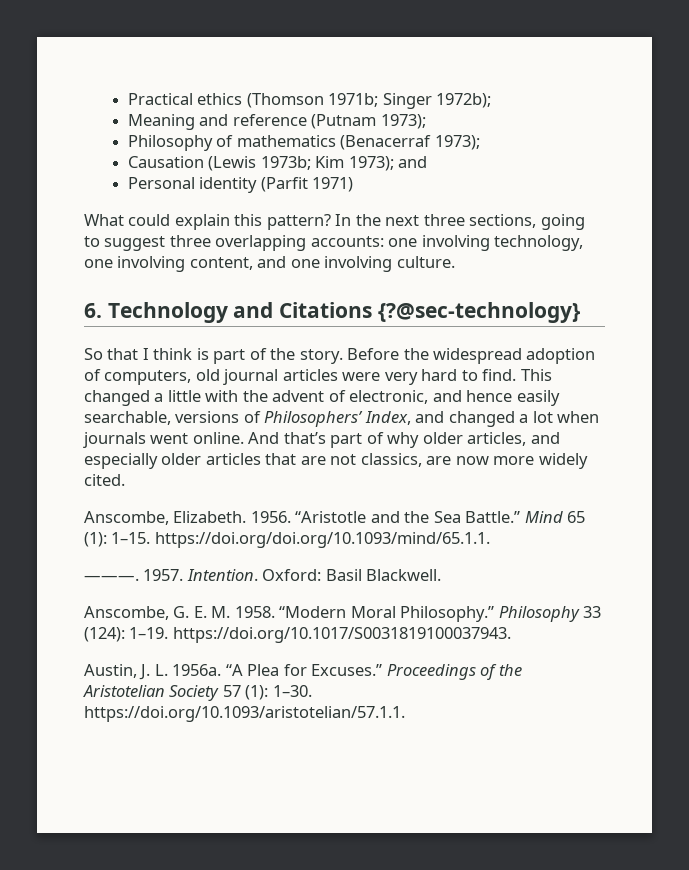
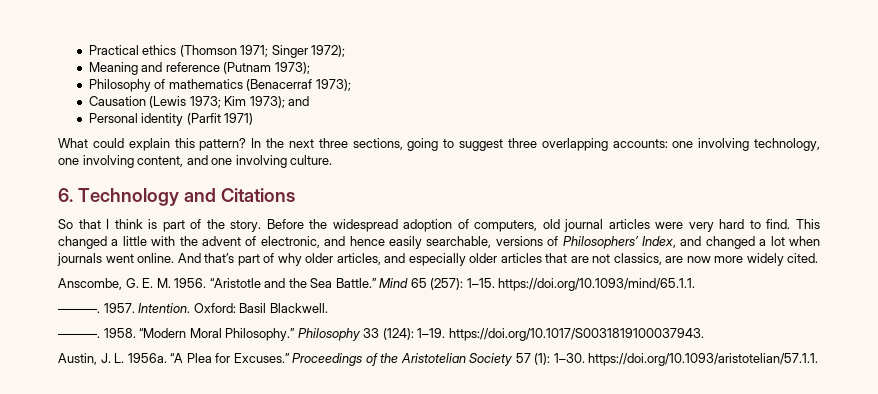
- Practical ethics (Thomson 1971b; Singer 1972b);
+ Practical ethics (Thomson 1971; Singer 1972);
- Causation (Lewis 1973b; Kim 1973); and
+ Causation (Lewis 1973; Kim 1973); and
- 6. Technology and Citations {?@sec-technology}
+ 6. Technology and Citations
- Anscombe, Elizabeth. 1956.
+ Anscombe, G. E. M. 1956.
- Mind 65 (1): 1–15. https://doi.org/doi.org/10.1093/mind/65.1.1.
+ Mind 65 (257): 1–15. https://doi.org/10.1093/mind/65.1.1.
- Anscombe, G. E. M. 1958.
+ ———. 1958.

